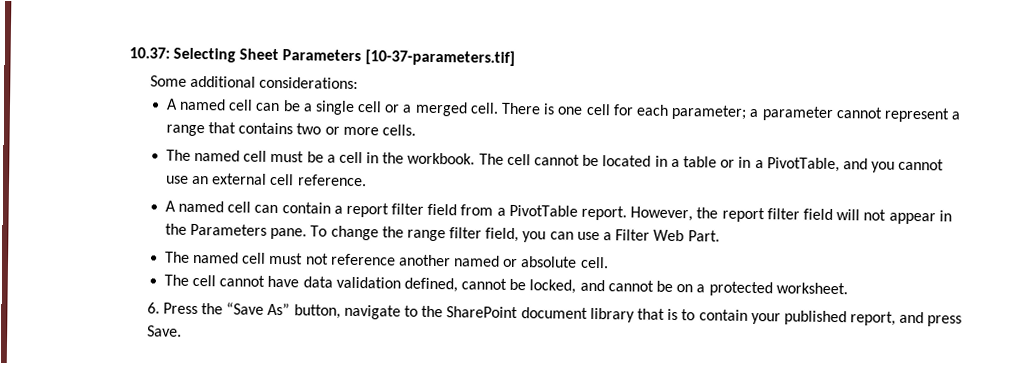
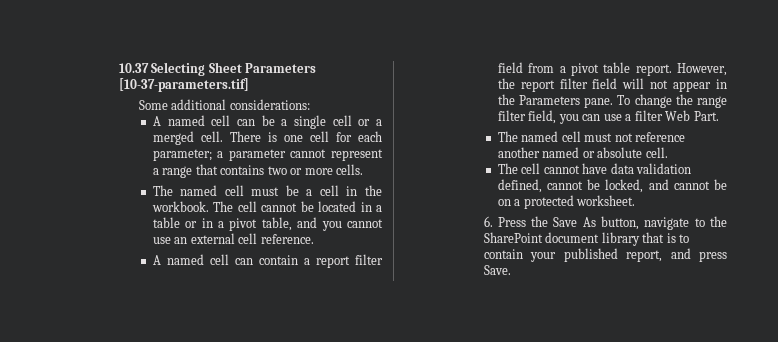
- 10.37: Selecting Sheet Parameters [10-37-parameters.tif]
+ 10.37 Selecting Sheet Parameters [10-37-parameters.tif]
- The cell cannot be located in a table or in a PivotTable, and you cannot use an external cell reference.
+ The cell cannot be located in a table or in a pivot table, and you cannot use an external cell reference.
- A named cell can contain a report filter field from a PivotTable report.
+ A named cell can contain a report filter field from a pivot table report.
- To change the range filter field, you can use a Filter Web Part.
+ To change the range filter field, you can use a filter Web Part.
- 6. Press the “Save As” button, navigate to the SharePoint document library that is to contain your published report, and press Save.
+ 6. Press the Save As button, navigate to the SharePoint document library that is to contain your published report, and press Save.

